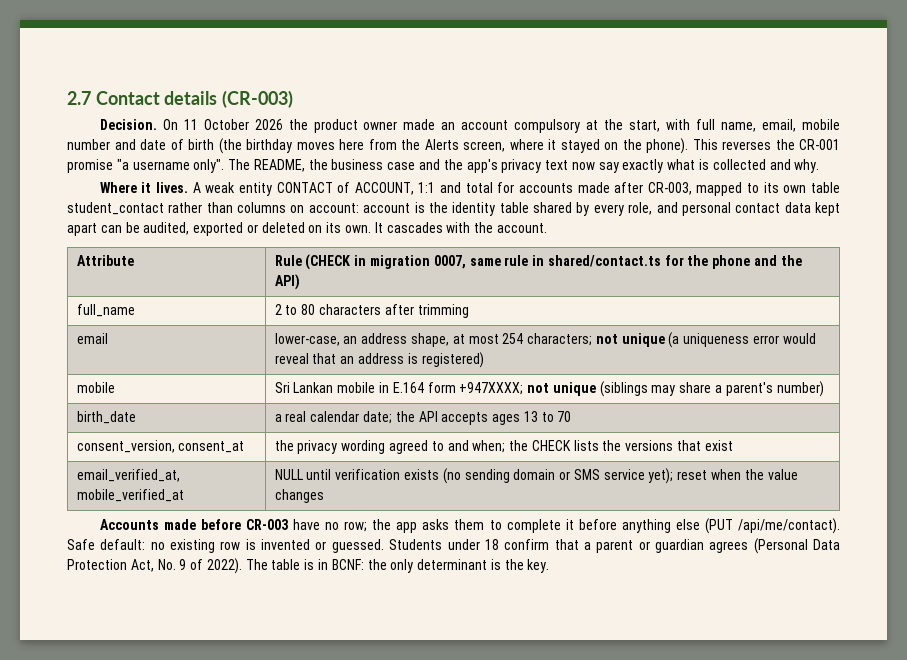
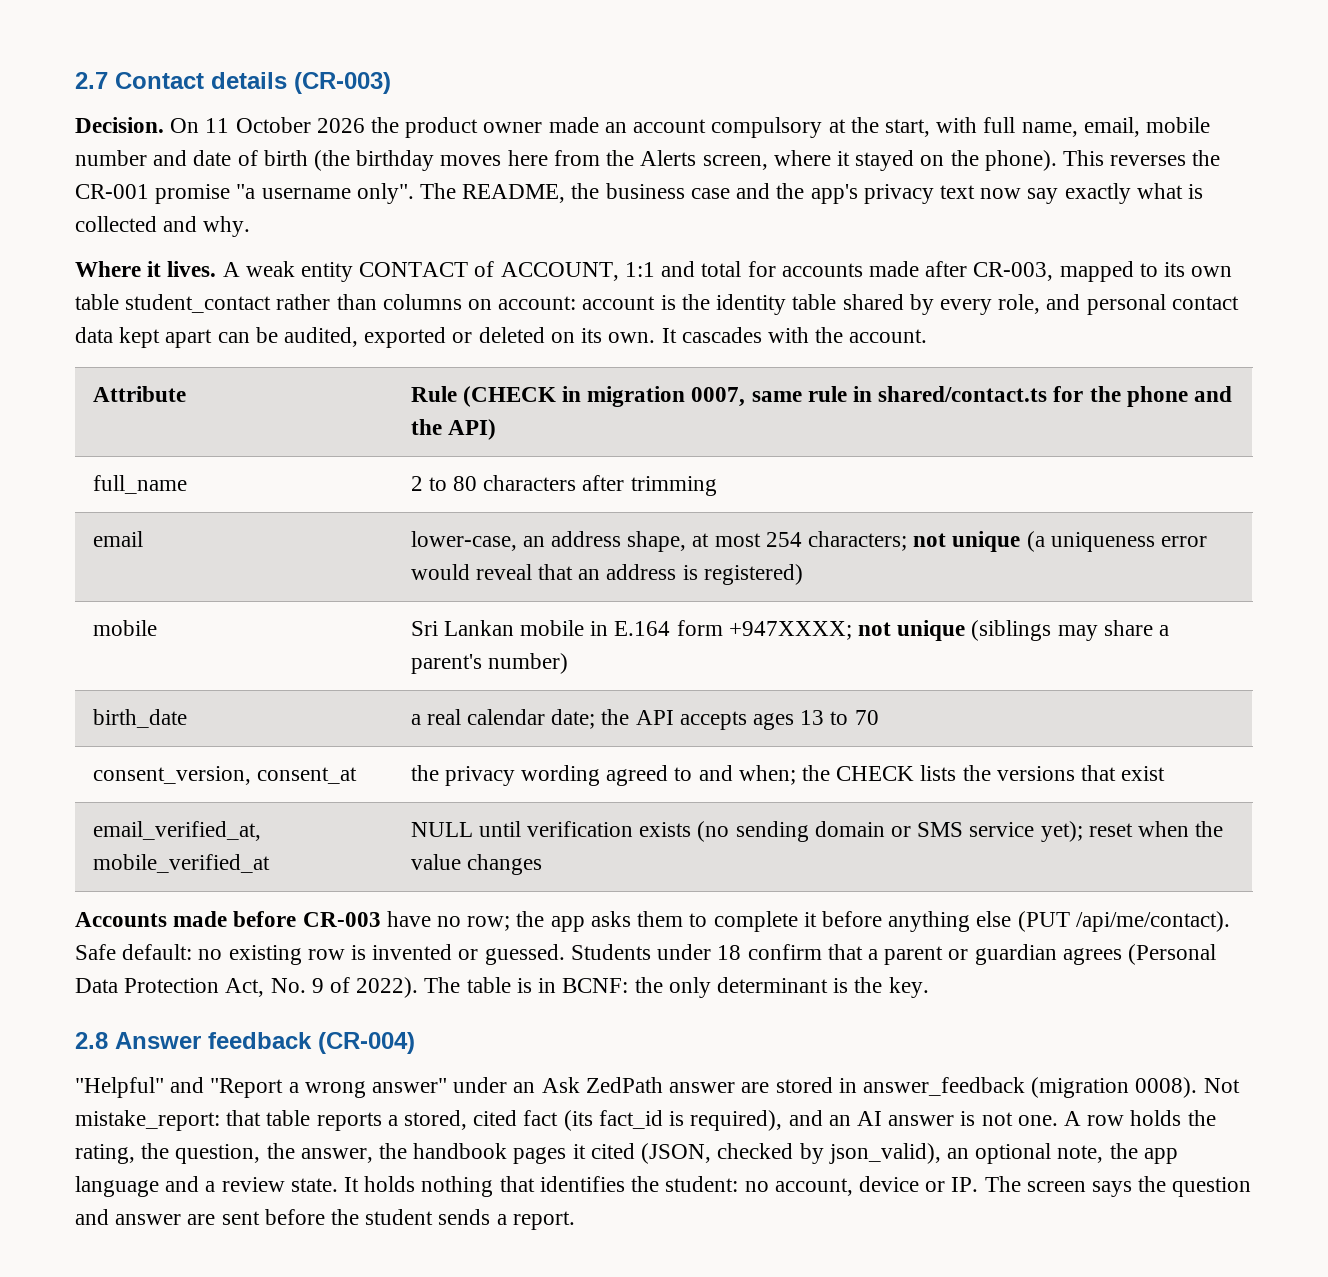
+ 2.8 Answer feedback (CR-004)
+ "Helpful" and "Report a wrong answer" under an Ask ZedPath answer are stored in answer_feedback (migration 0008). Not mistake_report: that table reports a stored, cited fact (its fact_id is required), and an AI answer is not one. A row holds the rating, the question, the answer, the handbook pages it cited (JSON, checked by json_valid), an optional note, the app language and a review state. It holds nothing that identifies the student: no account, device or IP. The screen says the question and answer are sent before the student sends a report.

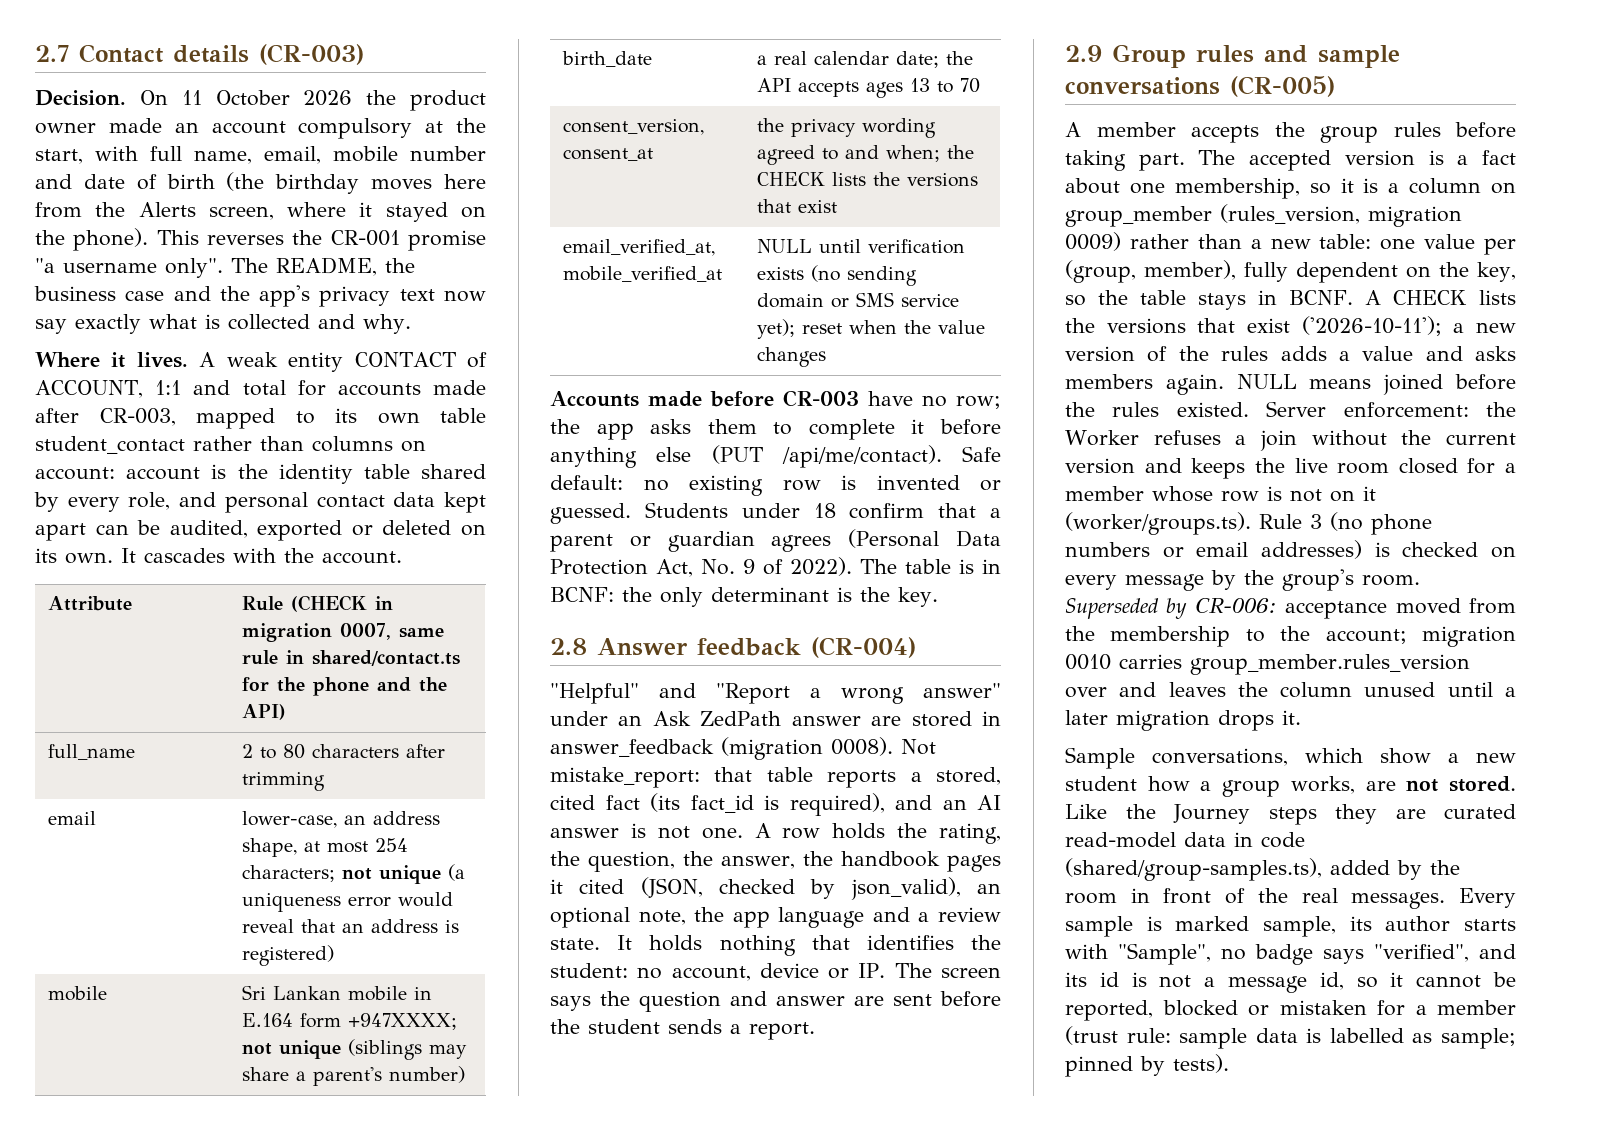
+ 2.9 Group rules and sample conversations (CR-005)
+ A member accepts the group rules before taking part. The accepted version is a fact about one membership, so it is a column on group_member (rules_version, migration 0009) rather than a new table: one value per (group, member), fully dependent on the key, so the table stays in BCNF. A CHECK lists the versions that exist ('2026-10-11'); a new version of the rules adds a value and asks members again. NULL means joined before the rules existed. Server enforcement: the Worker refuses a join without the current version and keeps the live room closed for a member whose row is not on it (worker/groups.ts). Rule 3 (no phone numbers or email addresses) is checked on every message by the group's room. Superseded by CR-006: acceptance moved from the membership to the account; migration 0010 carries group_member.rules_version over and leaves the column unused until a later migration drops it.
+ Sample conversations, which show a new student how a group works, are not stored. Like the Journey steps they are curated read-model data in code (shared/group-samples.ts), added by the room in front of the real messages. Every sample is marked sample, its author starts with "Sample", no badge says "verified", and its id is not a message id, so it cannot be reported, blocked or mistaken for a member (trust rule: sample data is labelled as sample; pinned by tests).

